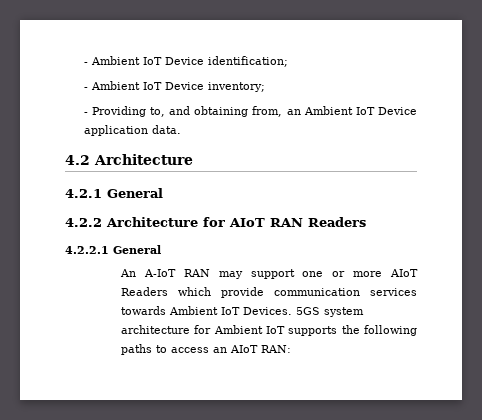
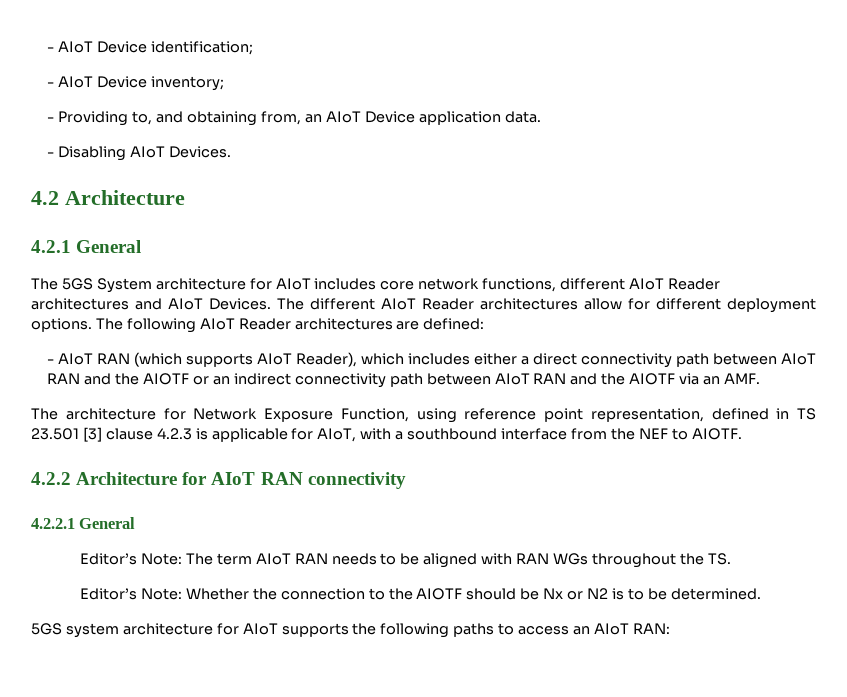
- - Ambient IoT Device identification;
+ - AIoT Device identification;
- - Ambient IoT Device inventory;
+ - AIoT Device inventory;
- - Providing to, and obtaining from, an Ambient IoT Device application data.
+ - Providing to, and obtaining from, an AIoT Device application data.
+ - Disabling AIoT Devices.
+ The 5GS System architecture for AIoT includes core network functions, different AIoT Reader architectures and AIoT Devices. The different AIoT Reader architectures allow for different deployment options. The following AIoT Reader architectures are defined:
+ - AIoT RAN (which supports AIoT Reader), which includes either a direct connectivity path between AIoT RAN and the AIOTF or an indirect connectivity path between AIoT RAN and the AIOTF via an AMF.
+ The architecture for Network Exposure Function, using reference point representation, defined in TS 23.501 [3] clause 4.2.3 is applicable for AIoT, with a southbound interface from the NEF to AIOTF.
- 4.2.2 Architecture for AIoT RAN Readers
+ 4.2.2 Architecture for AIoT RAN connectivity
- An A-IoT RAN may support one or more AIoT Readers which provide communication services towards Ambient IoT Devices. 5GS system architecture for Ambient IoT supports the following paths to access an AIoT RAN:
+ Editor’s Note: The term AIoT RAN needs to be aligned with RAN WGs throughout the TS.
+ Editor’s Note: Whether the connection to the AIOTF should be Nx or N2 is to be determined.
+ 5GS system architecture for AIoT supports the following paths to access an AIoT RAN:

